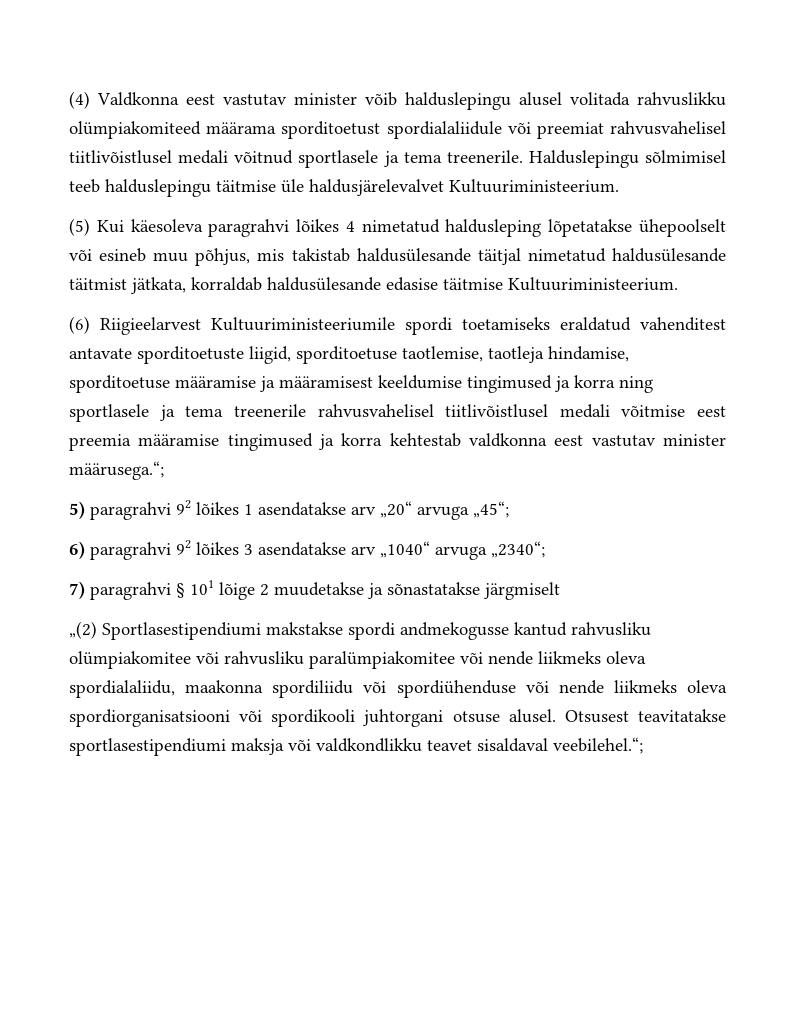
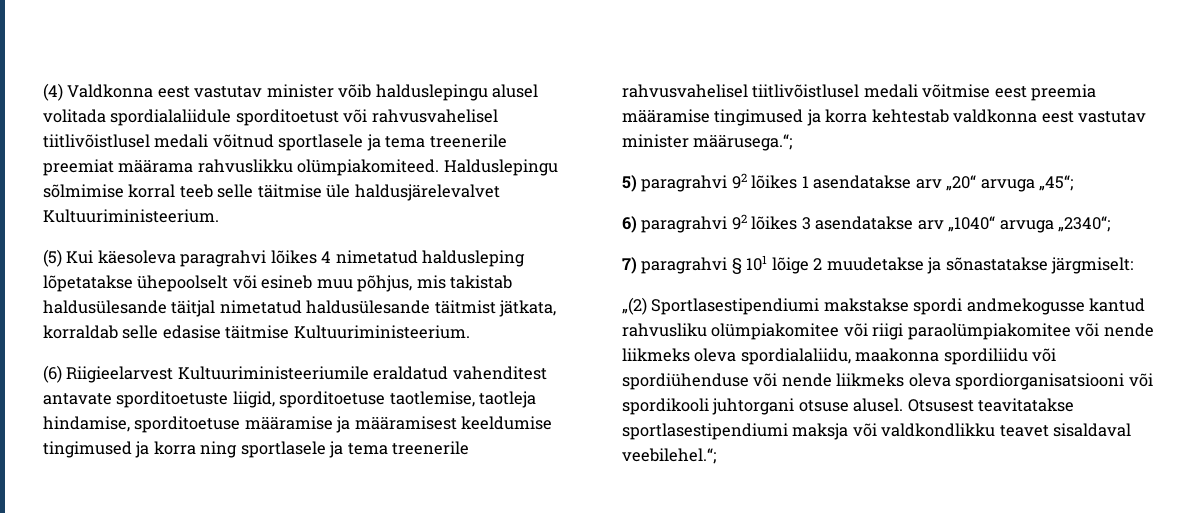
- (4) Valdkonna eest vastutav minister võib halduslepingu alusel volitada rahvuslikku olümpiakomiteed määrama sporditoetust spordialaliidule või preemiat rahvusvahelisel tiitlivõistlusel medali võitnud sportlasele ja tema treenerile. Halduslepingu sõlmimisel teeb halduslepingu täitmise üle haldusjärelevalvet Kultuuriministeerium.
+ (4) Valdkonna eest vastutav minister võib halduslepingu alusel volitada spordialaliidule sporditoetust või rahvusvahelisel tiitlivõistlusel medali võitnud sportlasele ja tema treenerile preemiat määrama rahvuslikku olümpiakomiteed. Halduslepingu sõlmimise korral teeb selle täitmise üle haldusjärelevalvet Kultuuriministeerium.
- (5) Kui käesoleva paragrahvi lõikes 4 nimetatud haldusleping lõpetatakse ühepoolselt või esineb muu põhjus, mis takistab haldusülesande täitjal nimetatud haldusülesande täitmist jätkata, korraldab haldusülesande edasise täitmise Kultuuriministeerium.
+ (5) Kui käesoleva paragrahvi lõikes 4 nimetatud haldusleping lõpetatakse ühepoolselt või esineb muu põhjus, mis takistab haldusülesande täitjal nimetatud haldusülesande täitmist jätkata, korraldab selle edasise täitmise Kultuuriministeerium.
- (6) Riigieelarvest Kultuuriministeeriumile spordi toetamiseks eraldatud vahenditest antavate sporditoetuste liigid, sporditoetuse taotlemise, taotleja hindamise, sporditoetuse määramise ja määramisest keeldumise tingimused ja korra ning sportlasele ja tema treenerile rahvusvahelisel tiitlivõistlusel medali võitmise eest preemia määramise tingimused ja korra kehtestab valdkonna eest vastutav minister määrusega.“;
+ (6) Riigieelarvest Kultuuriministeeriumile eraldatud vahenditest antavate sporditoetuste liigid, sporditoetuse taotlemise, taotleja hindamise, sporditoetuse määramise ja määramisest keeldumise tingimused ja korra ning sportlasele ja tema treenerile rahvusvahelisel tiitlivõistlusel medali võitmise eest preemia määramise tingimused ja korra kehtestab valdkonna eest vastutav minister määrusega.“;
- 7) paragrahvi § 101 lõige 2 muudetakse ja sõnastatakse järgmiselt
+ 7) paragrahvi § 101 lõige 2 muudetakse ja sõnastatakse järgmiselt:
- „(2) Sportlasestipendiumi makstakse spordi andmekogusse kantud rahvusliku olümpiakomitee või rahvusliku paralümpiakomitee või nende liikmeks oleva spordialaliidu, maakonna spordiliidu või spordiühenduse või nende liikmeks oleva spordiorganisatsiooni või spordikooli juhtorgani otsuse alusel.
+ „(2) Sportlasestipendiumi makstakse spordi andmekogusse kantud rahvusliku olümpiakomitee või riigi paraolümpiakomitee või nende liikmeks oleva spordialaliidu, maakonna spordiliidu või spordiühenduse või nende liikmeks oleva spordiorganisatsiooni või spordikooli juhtorgani otsuse alusel.

